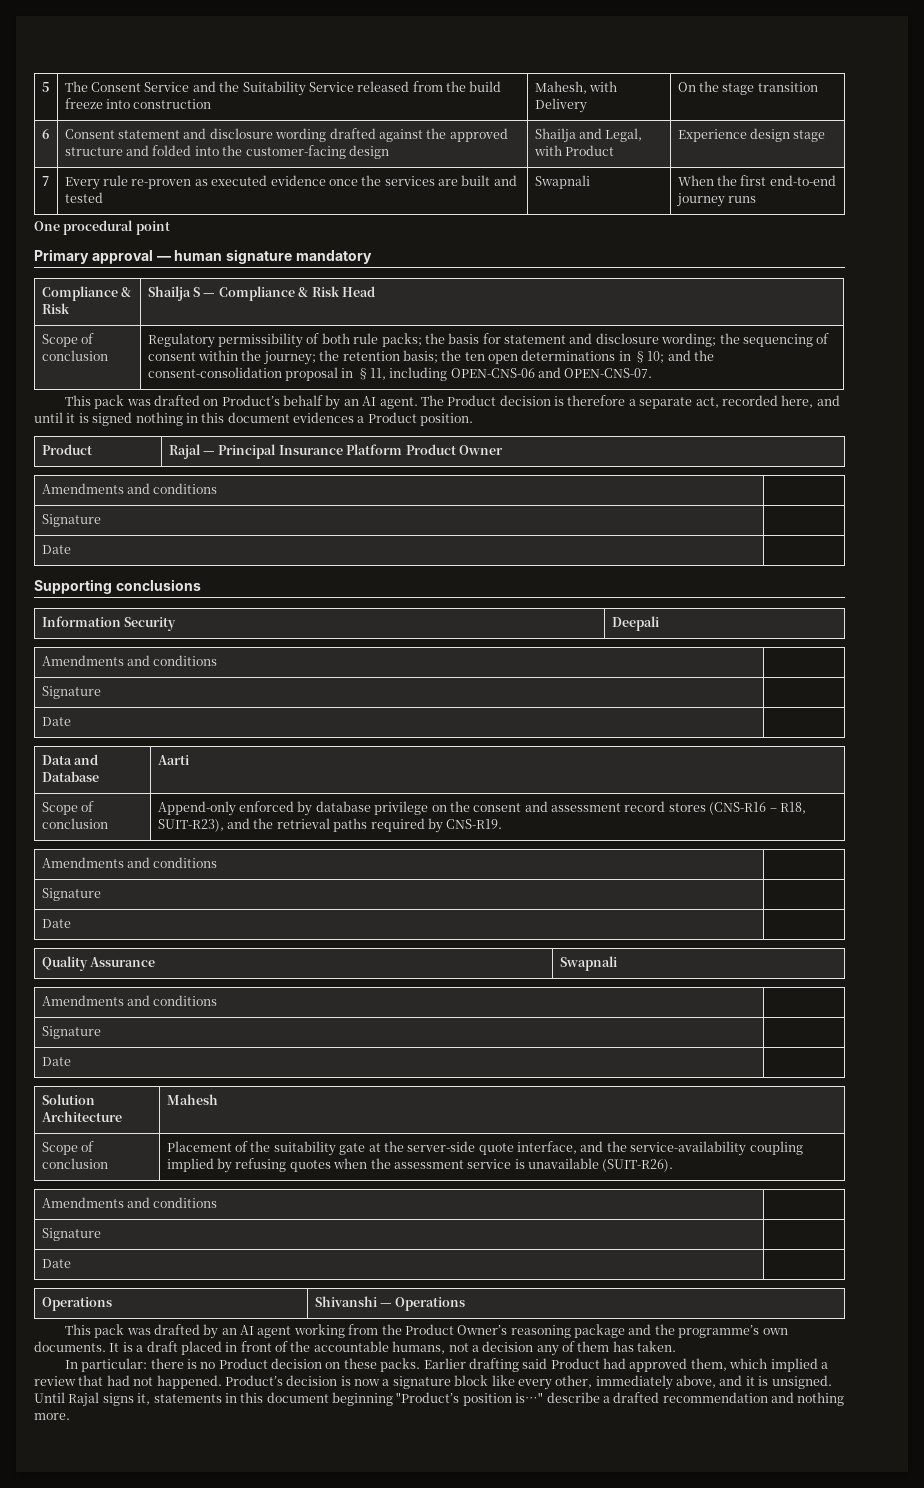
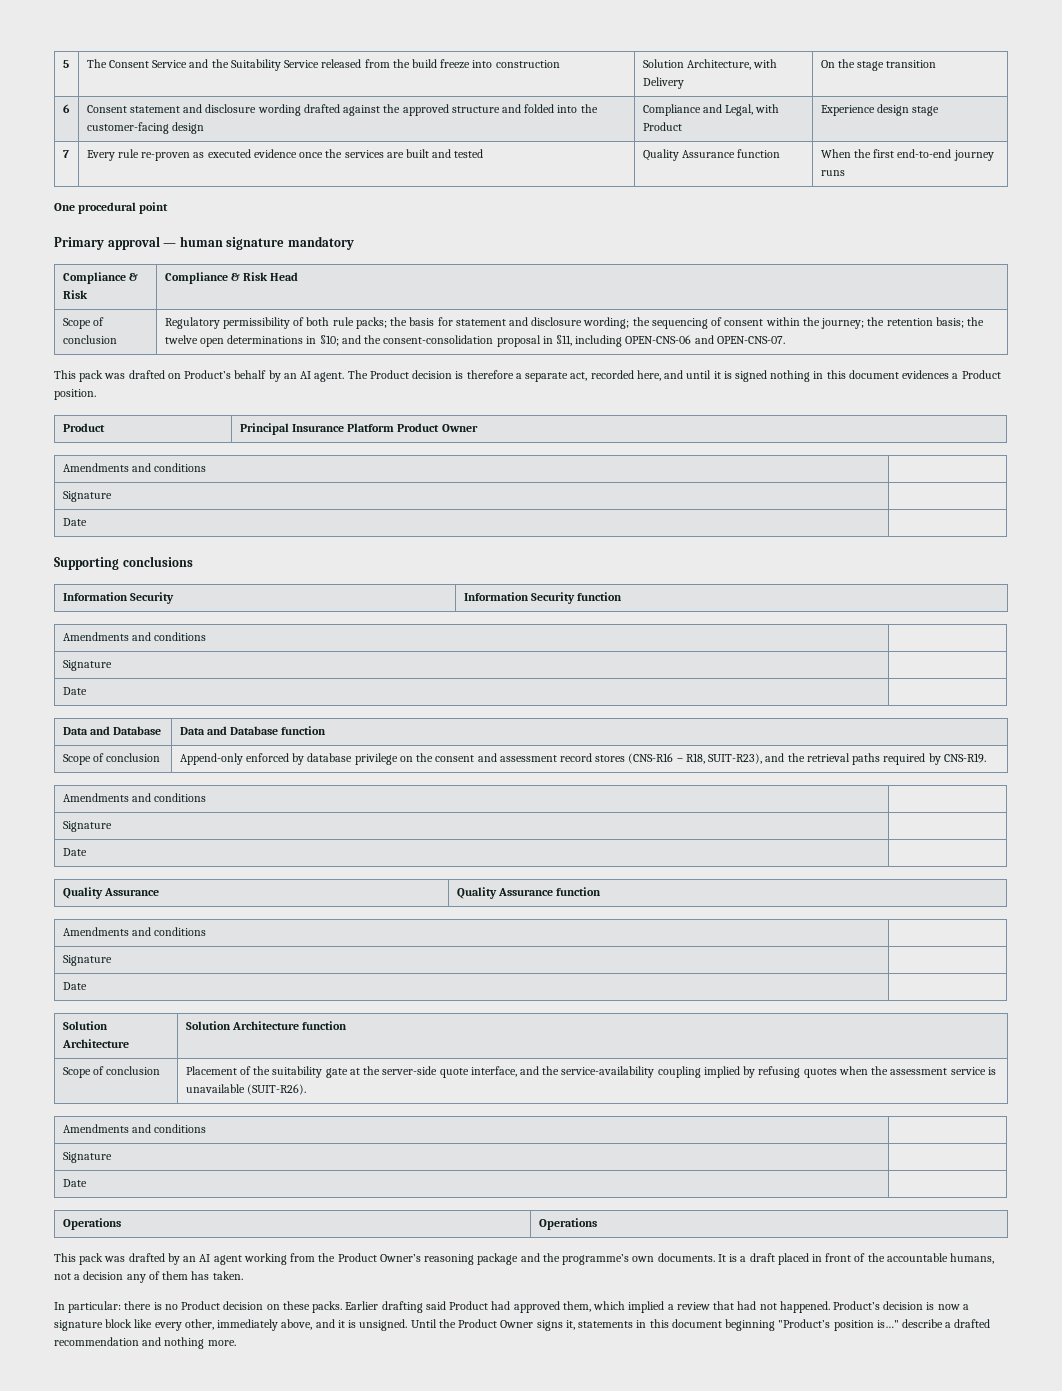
- 5 | The Consent Service and the Suitability Service released from the build freeze into construction | Mahesh, with Delivery | On the stage transition
+ 5 | The Consent Service and the Suitability Service released from the build freeze into construction | Solution Architecture, with Delivery | On the stage transition
- 6 | Consent statement and disclosure wording drafted against the approved structure and folded into the customer-facing design | Shailja and Legal, with Product | Experience design stage
+ 6 | Consent statement and disclosure wording drafted against the approved structure and folded into the customer-facing design | Compliance and Legal, with Product | Experience design stage
- 7 | Every rule re-proven as executed evidence once the services are built and tested | Swapnali | When the first end-to-end journey runs
+ 7 | Every rule re-proven as executed evidence once the services are built and tested | Quality Assurance function | When the first end-to-end journey runs
- Compliance & Risk | Shailja S — Compliance & Risk Head
+ Compliance & Risk | Compliance & Risk Head
- Regulatory permissibility of both rule packs; the basis for statement and disclosure wording; the sequencing of consent within the journey; the retention basis; the ten open determinations in §10; and the consent-consolidation proposal in §11, including OPEN-CNS-06 and OPEN-CNS-07.
+ Regulatory permissibility of both rule packs; the basis for statement and disclosure wording; the sequencing of consent within the journey; the retention basis; the twelve open determinations in §10; and the consent-consolidation proposal in §11, including OPEN-CNS-06 and OPEN-CNS-07.
- Product | Rajal — Principal Insurance Platform Product Owner
+ Product | Principal Insurance Platform Product Owner
- Information Security | Deepali
+ Information Security | Information Security function
- Data and Database | Aarti
+ Data and Database | Data and Database function
- Quality Assurance | Swapnali
+ Quality Assurance | Quality Assurance function
- Solution Architecture | Mahesh
+ Solution Architecture | Solution Architecture function
- Operations | Shivanshi — Operations
+ Operations | Operations
- Until Rajal signs it, statements in this document beginning "Product’s position is…" describe a drafted recommendation and nothing more.
+ Until the Product Owner signs it, statements in this document beginning "Product’s position is…" describe a drafted recommendation and nothing more.

